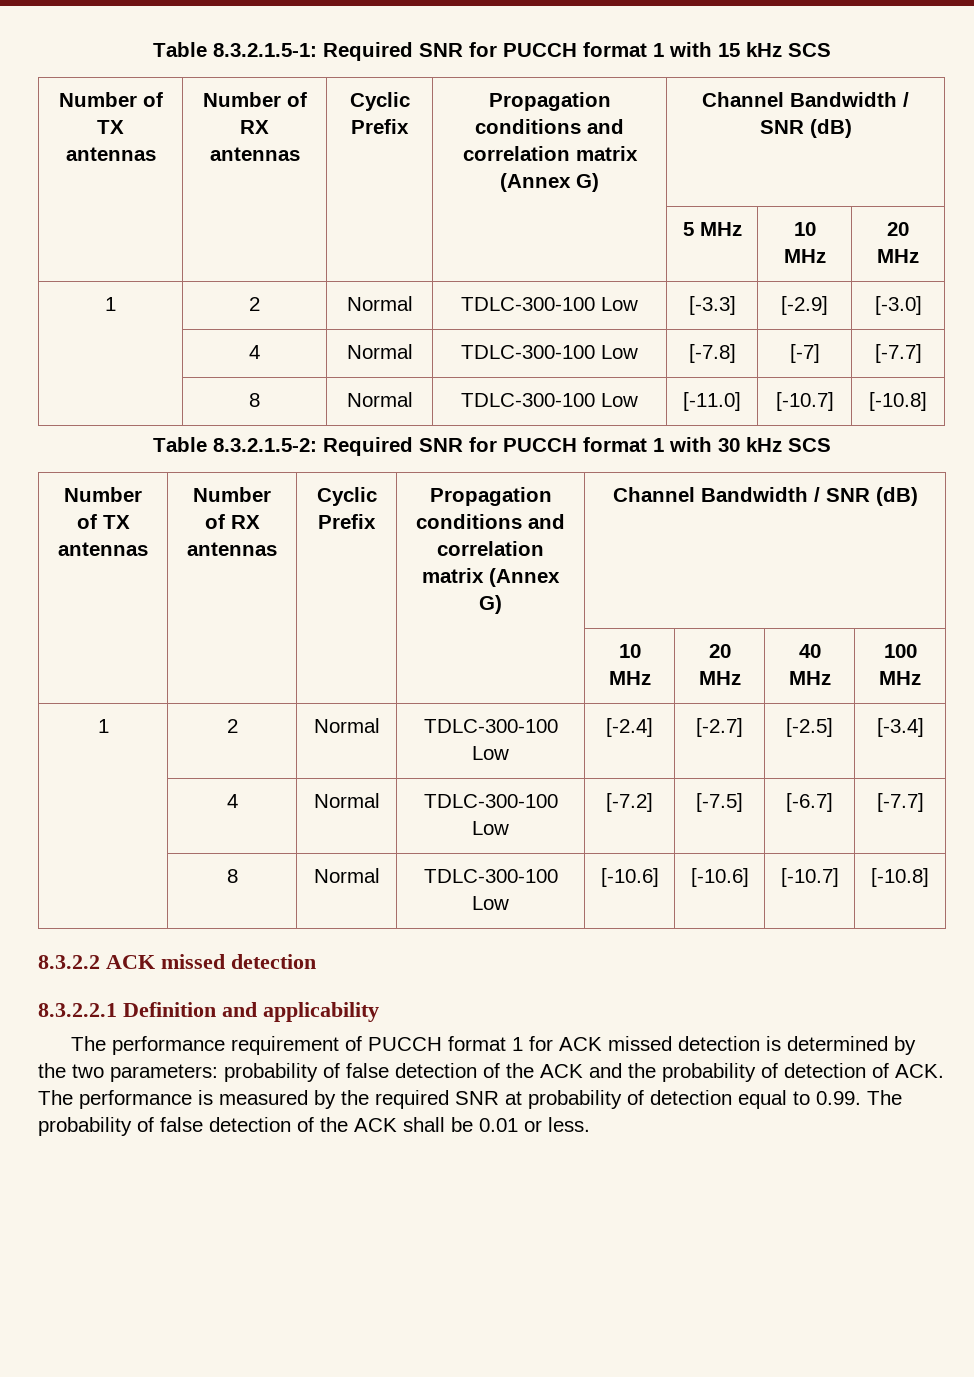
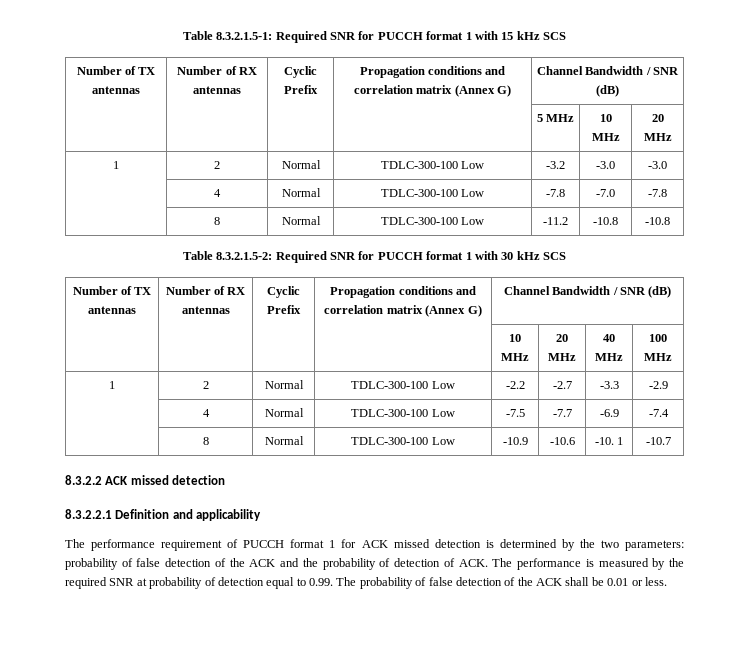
- 1 | 2 | Normal | TDLC-300-100 Low | [-3.3] | [-2.9] | [-3.0]
- | 4 | Normal | TDLC-300-100 Low | [-7.8] | [-7] | [-7.7]
- | 8 | Normal | TDLC-300-100 Low | [-11.0] | [-10.7] | [-10.8]
+ 1 | 2 | Normal | TDLC-300-100 Low | -3.2 | -3.0 | -3.0
+ | 4 | Normal | TDLC-300-100 Low | -7.8 | -7.0 | -7.8
+ | 8 | Normal | TDLC-300-100 Low | -11.2 | -10.8 | -10.8
- 1 | 2 | Normal | TDLC-300-100 Low | [-2.4] | [-2.7] | [-2.5] | [-3.4]
- | 4 | Normal | TDLC-300-100 Low | [-7.2] | [-7.5] | [-6.7] | [-7.7]
- | 8 | Normal | TDLC-300-100 Low | [-10.6] | [-10.6] | [-10.7] | [-10.8]
+ 1 | 2 | Normal | TDLC-300-100 Low | -2.2 | -2.7 | -3.3 | -2.9
+ | 4 | Normal | TDLC-300-100 Low | -7.5 | -7.7 | -6.9 | -7.4
+ | 8 | Normal | TDLC-300-100 Low | -10.9 | -10.6 | -10. 1 | -10.7

